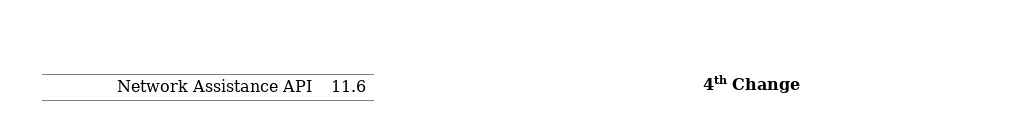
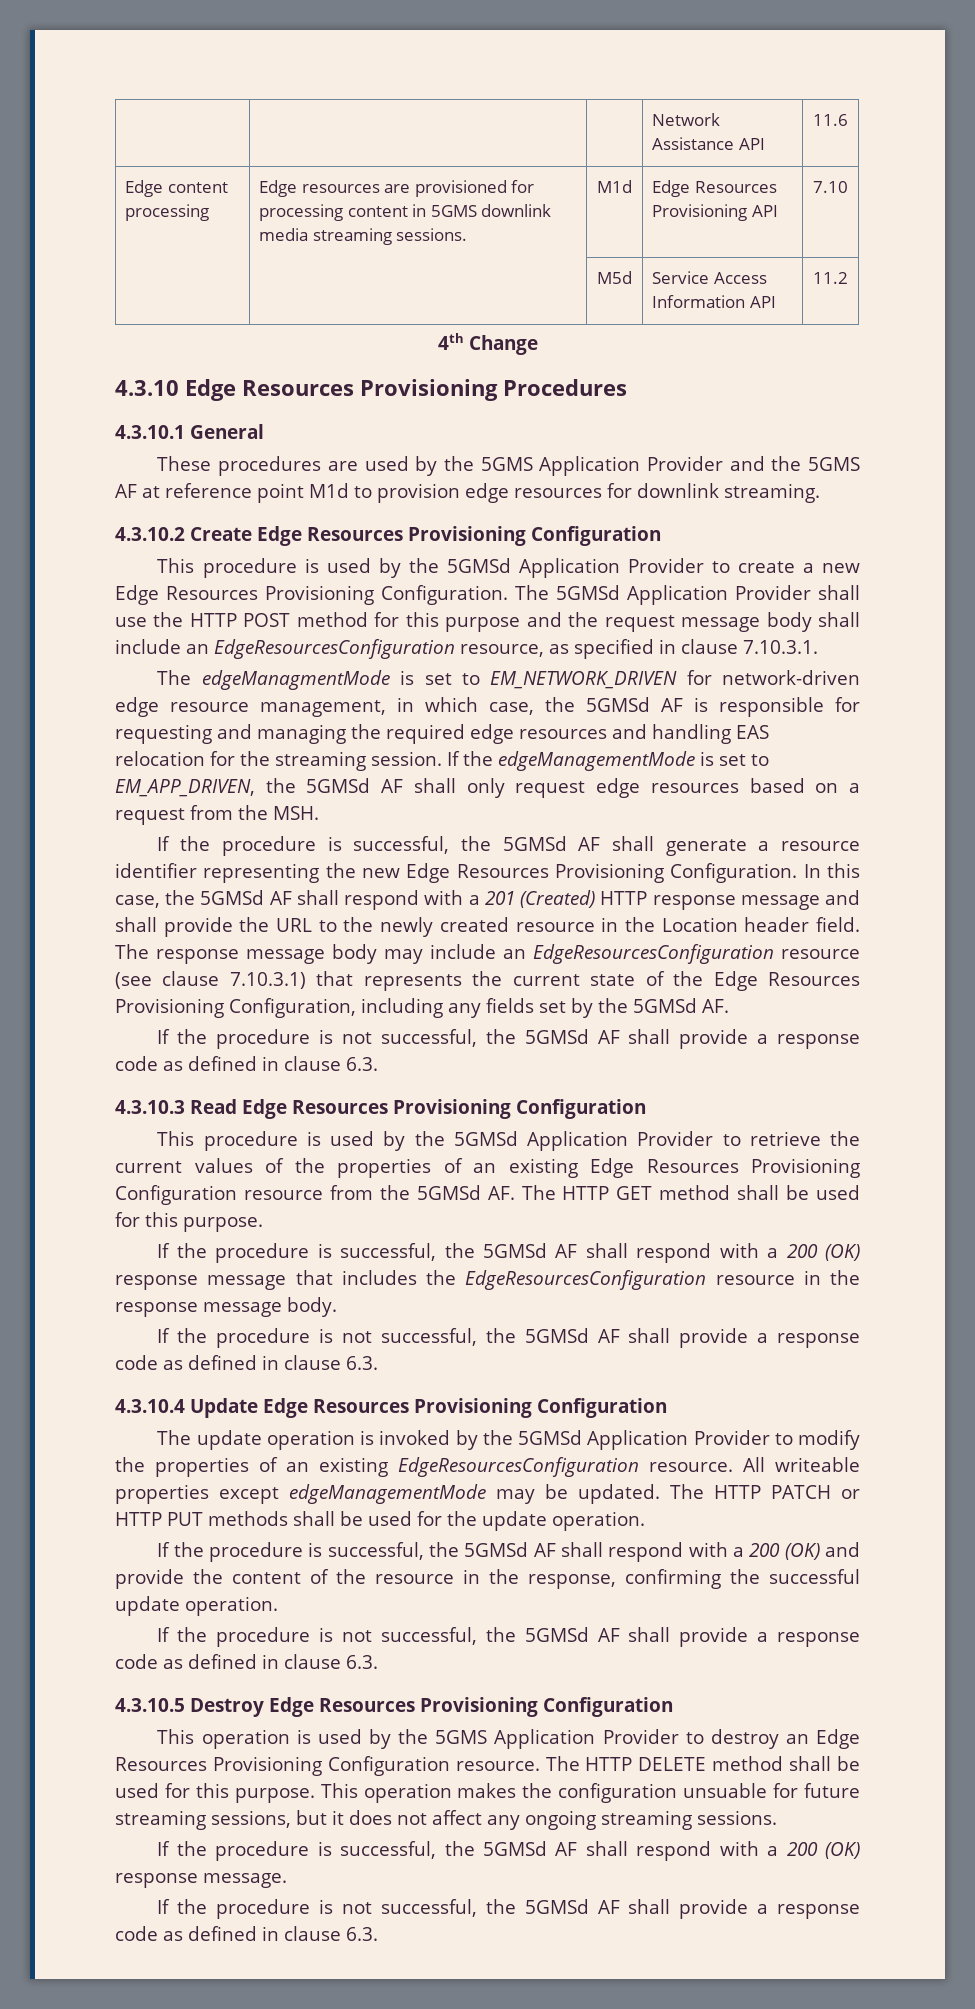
+ Edge content processing | Edge resources are provisioned for processing content in 5GMS downlink media streaming sessions. | M1d | Edge Resources Provisioning API | 7.10
+ | | M5d | Service Access Information API | 11.2
  4th Change
+ 4.3.10 Edge Resources Provisioning Procedures
+ 4.3.10.1 General
+ These procedures are used by the 5GMS Application Provider and the 5GMS AF at reference point M1d to provision edge resources for downlink streaming.
+ 4.3.10.2 Create Edge Resources Provisioning Configuration
+ This procedure is used by the 5GMSd Application Provider to create a new Edge Resources Provisioning Configuration. The 5GMSd Application Provider shall use the HTTP POST method for this purpose and the request message body shall include an EdgeResourcesConfiguration resource, as specified in clause 7.10.3.1.
+ The edgeManagmentMode is set to EM_NETWORK_DRIVEN for network-driven edge resource management, in which case, the 5GMSd AF is responsible for requesting and managing the required edge resources and handling EAS relocation for the streaming session. If the edgeManagementMode is set to EM_APP_DRIVEN, the 5GMSd AF shall only request edge resources based on a request from the MSH.
+ If the procedure is successful, the 5GMSd AF shall generate a resource identifier representing the new Edge Resources Provisioning Configuration. In this case, the 5GMSd AF shall respond with a 201 (Created) HTTP response message and shall provide the URL to the newly created resource in the Location header field. The response message body may include an EdgeResourcesConfiguration resource (see clause 7.10.3.1) that represents the current state of the Edge Resources Provisioning Configuration, including any fields set by the 5GMSd AF.
+ If the procedure is not successful, the 5GMSd AF shall provide a response code as defined in clause 6.3.
+ 4.3.10.3 Read Edge Resources Provisioning Configuration
+ This procedure is used by the 5GMSd Application Provider to retrieve the current values of the properties of an existing Edge Resources Provisioning Configuration resource from the 5GMSd AF. The HTTP GET method shall be used for this purpose.
+ If the procedure is successful, the 5GMSd AF shall respond with a 200 (OK) response message that includes the EdgeResourcesConfiguration resource in the response message body.
+ If the procedure is not successful, the 5GMSd AF shall provide a response code as defined in clause 6.3.
+ 4.3.10.4 Update Edge Resources Provisioning Configuration
+ The update operation is invoked by the 5GMSd Application Provider to modify the properties of an existing EdgeResourcesConfiguration resource. All writeable properties except edgeManagementMode may be updated. The HTTP PATCH or HTTP PUT methods shall be used for the update operation.
+ If the procedure is successful, the 5GMSd AF shall respond with a 200 (OK) and provide the content of the resource in the response, confirming the successful update operation.
+ If the procedure is not successful, the 5GMSd AF shall provide a response code as defined in clause 6.3.
+ 4.3.10.5 Destroy Edge Resources Provisioning Configuration
+ This operation is used by the 5GMS Application Provider to destroy an Edge Resources Provisioning Configuration resource. The HTTP DELETE method shall be used for this purpose. This operation makes the configuration unsuable for future streaming sessions, but it does not affect any ongoing streaming sessions.
+ If the procedure is successful, the 5GMSd AF shall respond with a 200 (OK) response message.
+ If the procedure is not successful, the 5GMSd AF shall provide a response code as defined in clause 6.3.

